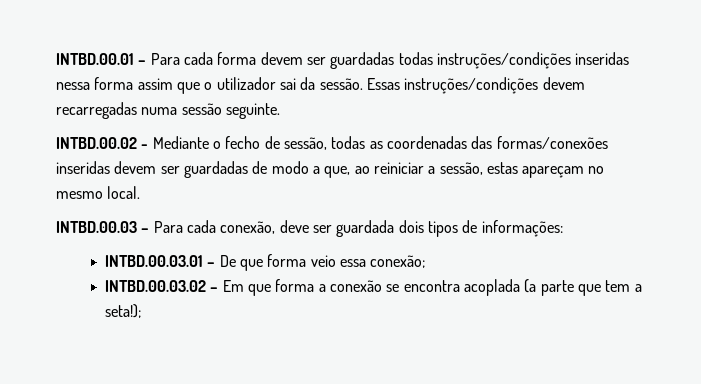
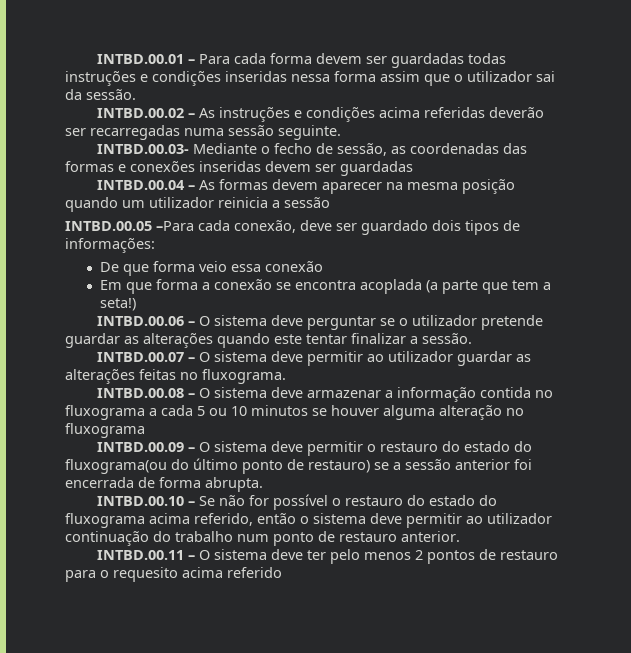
- INTBD.00.01 – Para cada forma devem ser guardadas todas instruções/condições inseridas nessa forma assim que o utilizador sai da sessão. Essas instruções/condições devem recarregadas numa sessão seguinte.
+ INTBD.00.01 – Para cada forma devem ser guardadas todas instruções e condições inseridas nessa forma assim que o utilizador sai da sessão.
+ INTBD.00.02 – As instruções e condições acima referidas deverão ser recarregadas numa sessão seguinte.
- INTBD.00.02 - Mediante o fecho de sessão, todas as coordenadas das formas/conexões inseridas devem ser guardadas de modo a que, ao reiniciar a sessão, estas apareçam no mesmo local.
- INTBD.00.03 – Para cada conexão, deve ser guardada dois tipos de informações:
+ INTBD.00.03- Mediante o fecho de sessão, as coordenadas das formas e conexões inseridas devem ser guardadas
+ INTBD.00.04 – As formas devem aparecer na mesma posição quando um utilizador reinicia a sessão
+ INTBD.00.05 –Para cada conexão, deve ser guardado dois tipos de informações:
- INTBD.00.03.01 – De que forma veio essa conexão;
- INTBD.00.03.02 – Em que forma a conexão se encontra acoplada (a parte que tem a seta!);
+ De que forma veio essa conexão
+ Em que forma a conexão se encontra acoplada (a parte que tem a seta!)
+ INTBD.00.06 – O sistema deve perguntar se o utilizador pretende guardar as alterações quando este tentar finalizar a sessão.
+ INTBD.00.07 – O sistema deve permitir ao utilizador guardar as alterações feitas no fluxograma.
+ INTBD.00.08 – O sistema deve armazenar a informação contida no fluxograma a cada 5 ou 10 minutos se houver alguma alteração no fluxograma
+ INTBD.00.09 – O sistema deve permitir o restauro do estado do fluxograma(ou do último ponto de restauro) se a sessão anterior foi encerrada de forma abrupta.
+ INTBD.00.10 – Se não for possível o restauro do estado do fluxograma acima referido, então o sistema deve permitir ao utilizador continuação do trabalho num ponto de restauro anterior.
+ INTBD.00.11 – O sistema deve ter pelo menos 2 pontos de restauro para o requesito acima referido

